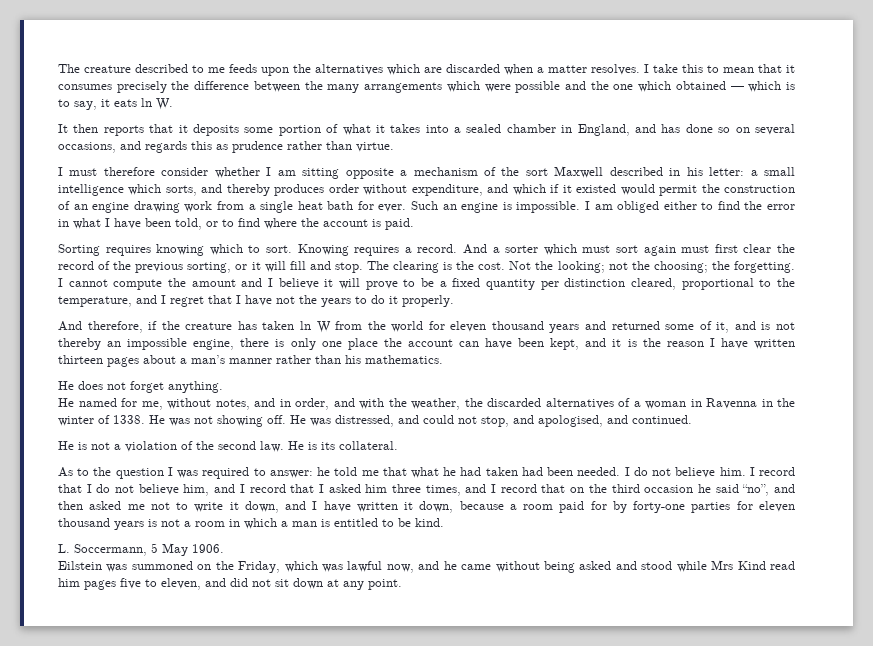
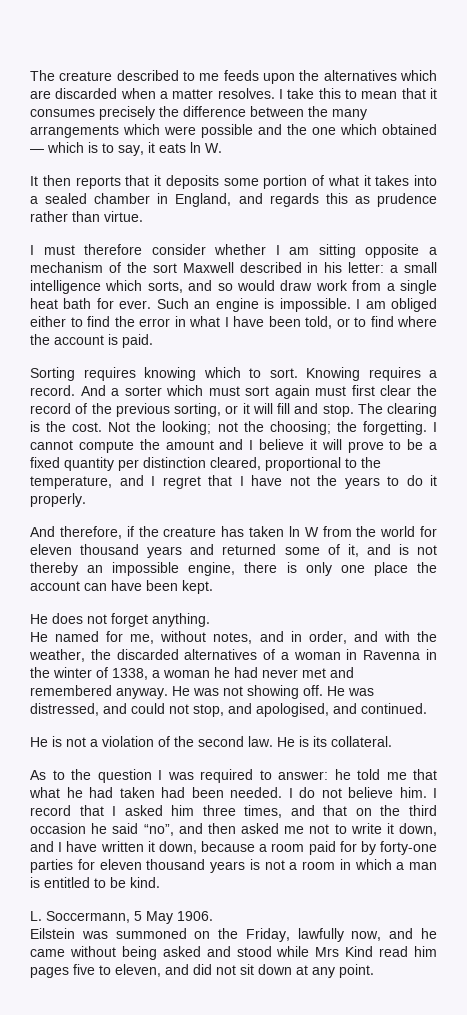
- It then reports that it deposits some portion of what it takes into a sealed chamber in England, and has done so on several occasions, and regards this as prudence rather than virtue.
+ It then reports that it deposits some portion of what it takes into a sealed chamber in England, and regards this as prudence rather than virtue.
- I must therefore consider whether I am sitting opposite a mechanism of the sort Maxwell described in his letter: a small intelligence which sorts, and thereby produces order without expenditure, and which if it existed would permit the construction of an engine drawing work from a single heat bath for ever.
+ I must therefore consider whether I am sitting opposite a mechanism of the sort Maxwell described in his letter: a small intelligence which sorts, and so would draw work from a single heat bath for ever.
- And therefore, if the creature has taken ln W from the world for eleven thousand years and returned some of it, and is not thereby an impossible engine, there is only one place the account can have been kept, and it is the reason I have written thirteen pages about a man’s manner rather than his mathematics.
+ And therefore, if the creature has taken ln W from the world for eleven thousand years and returned some of it, and is not thereby an impossible engine, there is only one place the account can have been kept.
- He named for me, without notes, and in order, and with the weather, the discarded alternatives of a woman in Ravenna in the winter of 1338.
+ He named for me, without notes, and in order, and with the weather, the discarded alternatives of a woman in Ravenna in the winter of 1338, a woman he had never met and remembered anyway.
- I record that I do not believe him, and I record that I asked him three times, and I record that on the third occasion he said “no”, and then asked me not to write it down, and I have written it down, because a room paid for by forty-one parties for eleven thousand years is not a room in which a man is entitled to be kind.
+ I record that I asked him three times, and that on the third occasion he said “no”, and then asked me not to write it down, and I have written it down, because a room paid for by forty-one parties for eleven thousand years is not a room in which a man is entitled to be kind.
- Eilstein was summoned on the Friday, which was lawful now, and he came without being asked and stood while Mrs Kind read him pages five to eleven, and did not sit down at any point.
+ Eilstein was summoned on the Friday, lawfully now, and he came without being asked and stood while Mrs Kind read him pages five to eleven, and did not sit down at any point.

